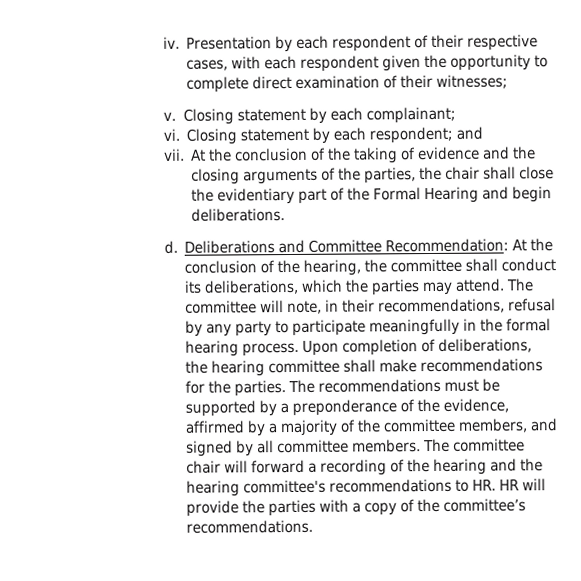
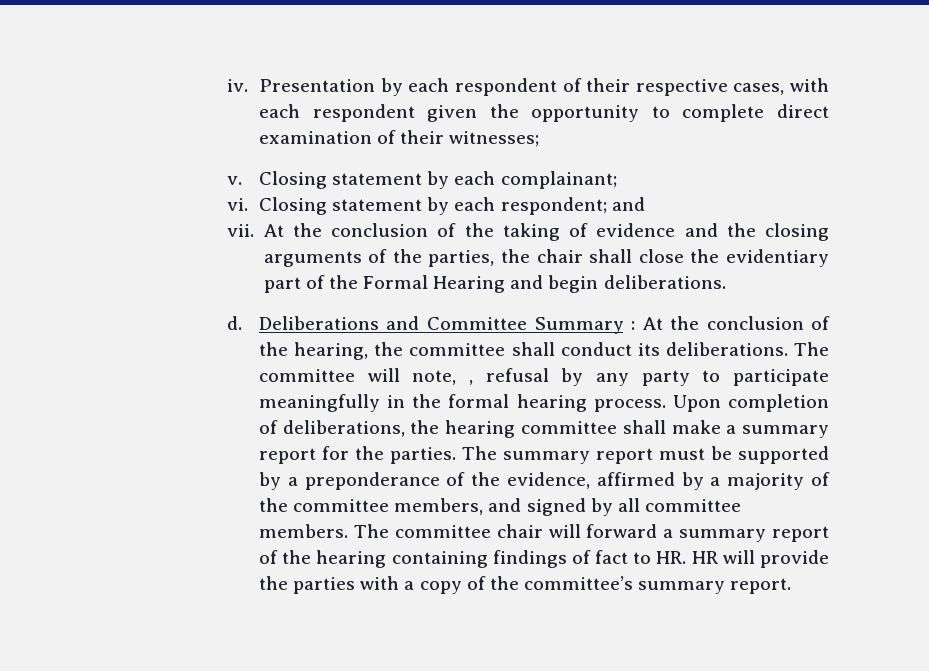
- Deliberations and Committee Recommendation: At the conclusion of the hearing, the committee shall conduct its deliberations, which the parties may attend.
+ Deliberations and Committee Summary : At the conclusion of the hearing, the committee shall conduct its deliberations.
- The committee will note, in their recommendations, refusal by any party to participate meaningfully in the formal hearing process.
+ The committee will note, , refusal by any party to participate meaningfully in the formal hearing process.
- Upon completion of deliberations, the hearing committee shall make recommendations for the parties.
+ Upon completion of deliberations, the hearing committee shall make a summary report for the parties.
- The recommendations must be supported by a preponderance of the evidence, affirmed by a majority of the committee members, and signed by all committee members.
+ The summary report must be supported by a preponderance of the evidence, affirmed by a majority of the committee members, and signed by all committee members.
- The committee chair will forward a recording of the hearing and the hearing committee's recommendations to HR. HR will provide the parties with a copy of the committee’s recommendations.
+ The committee chair will forward a summary report of the hearing containing findings of fact to HR. HR will provide the parties with a copy of the committee’s summary report.

